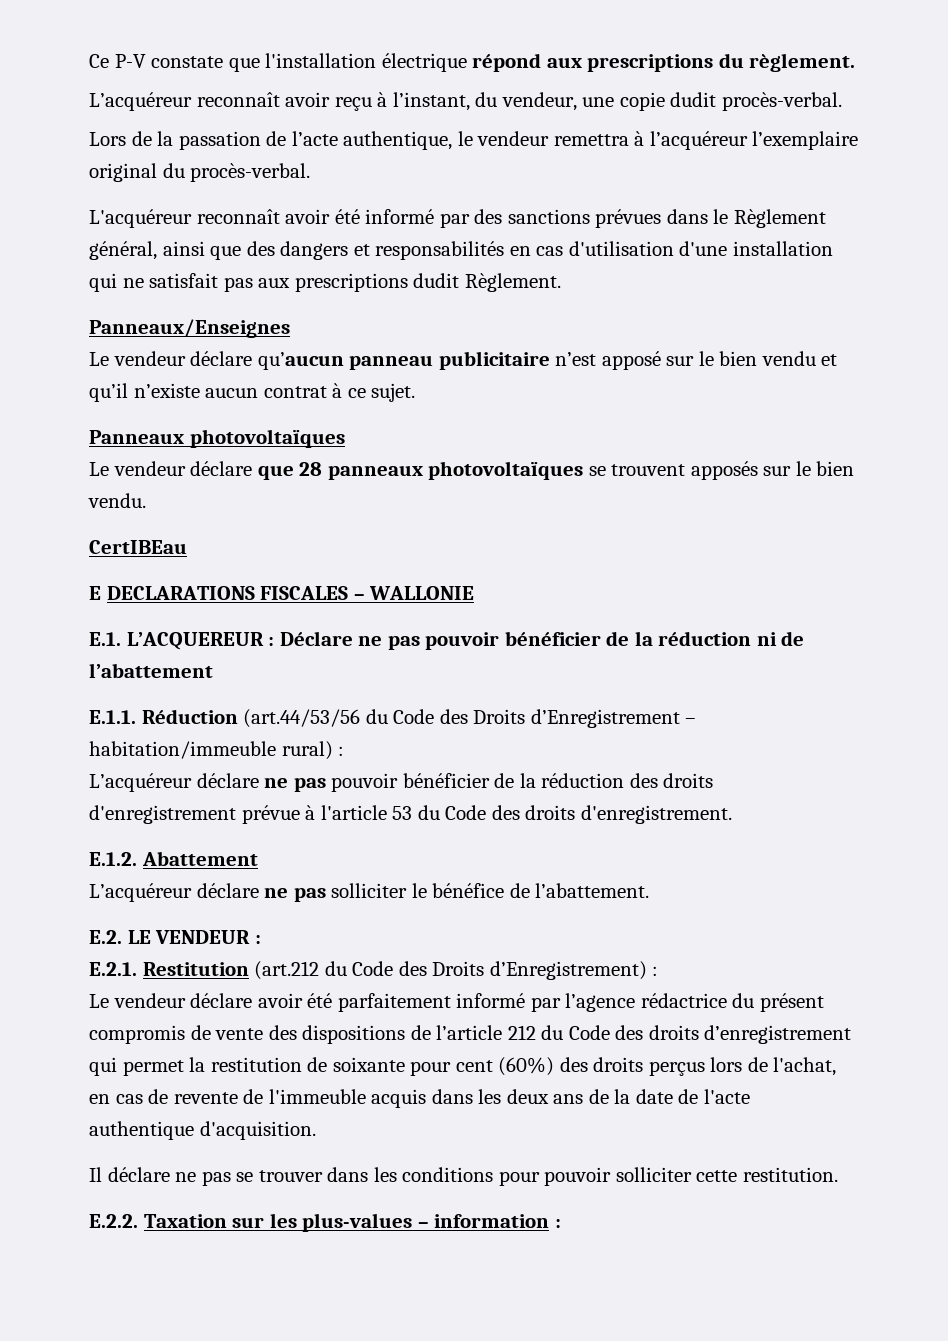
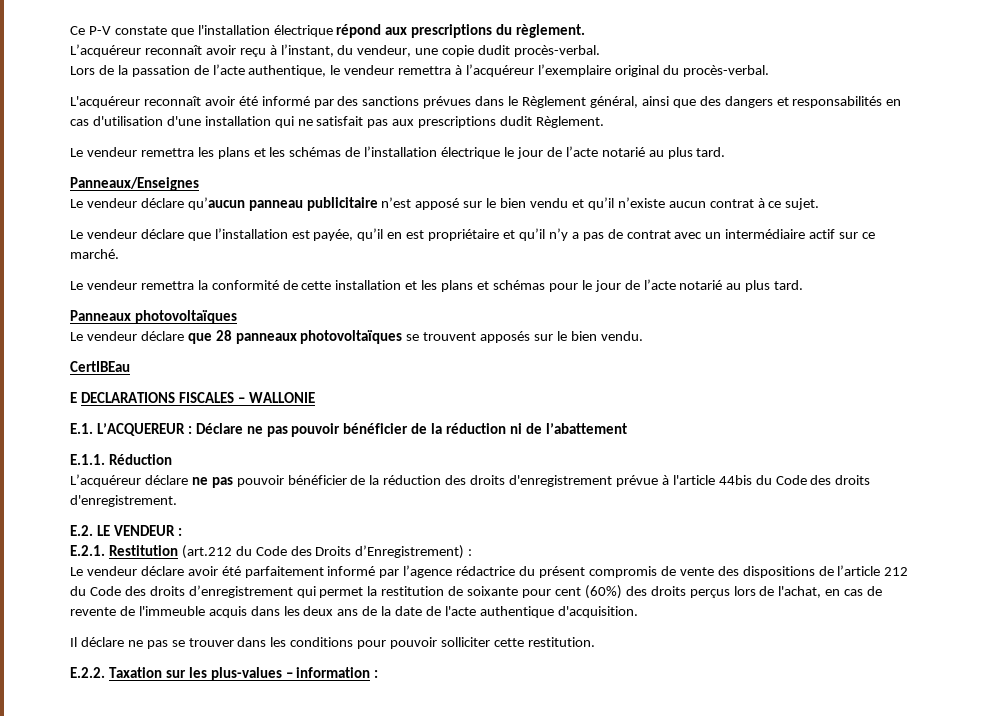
+ Le vendeur remettra les plans et les schémas de l’installation électrique le jour de l’acte notarié au plus tard.
+ Le vendeur déclare que l’installation est payée, qu’il en est propriétaire et qu’il n’y a pas de contrat avec un intermédiaire actif sur ce marché.
+ Le vendeur remettra la conformité de cette installation et les plans et schémas pour le jour de l’acte notarié au plus tard.
- E.1.1. Réduction (art.44/53/56 du Code des Droits d’Enregistrement – habitation/immeuble rural) :
+ E.1.1. Réduction
- L’acquéreur déclare ne pas pouvoir bénéficier de la réduction des droits d'enregistrement prévue à l'article 53 du Code des droits d'enregistrement.
+ L’acquéreur déclare ne pas pouvoir bénéficier de la réduction des droits d'enregistrement prévue à l'article 44bis du Code des droits d'enregistrement.
- E.1.2. Abattement
- L’acquéreur déclare ne pas solliciter le bénéfice de l’abattement.

